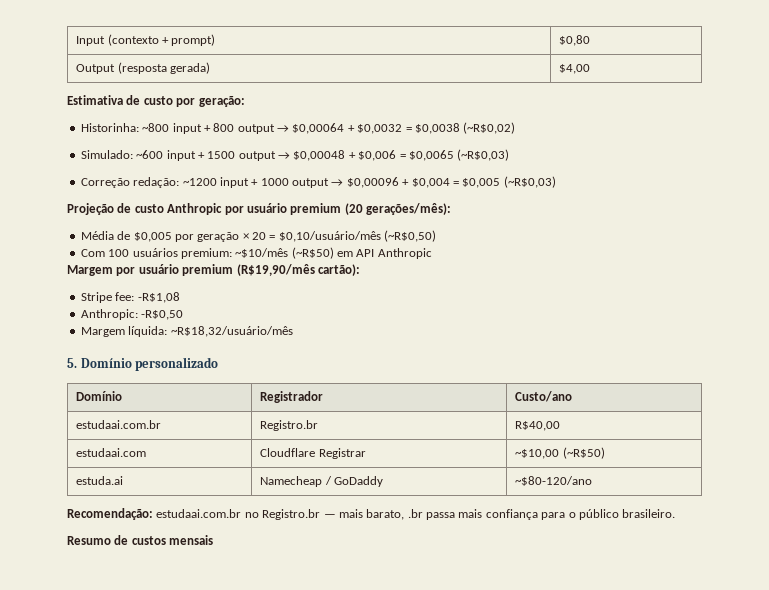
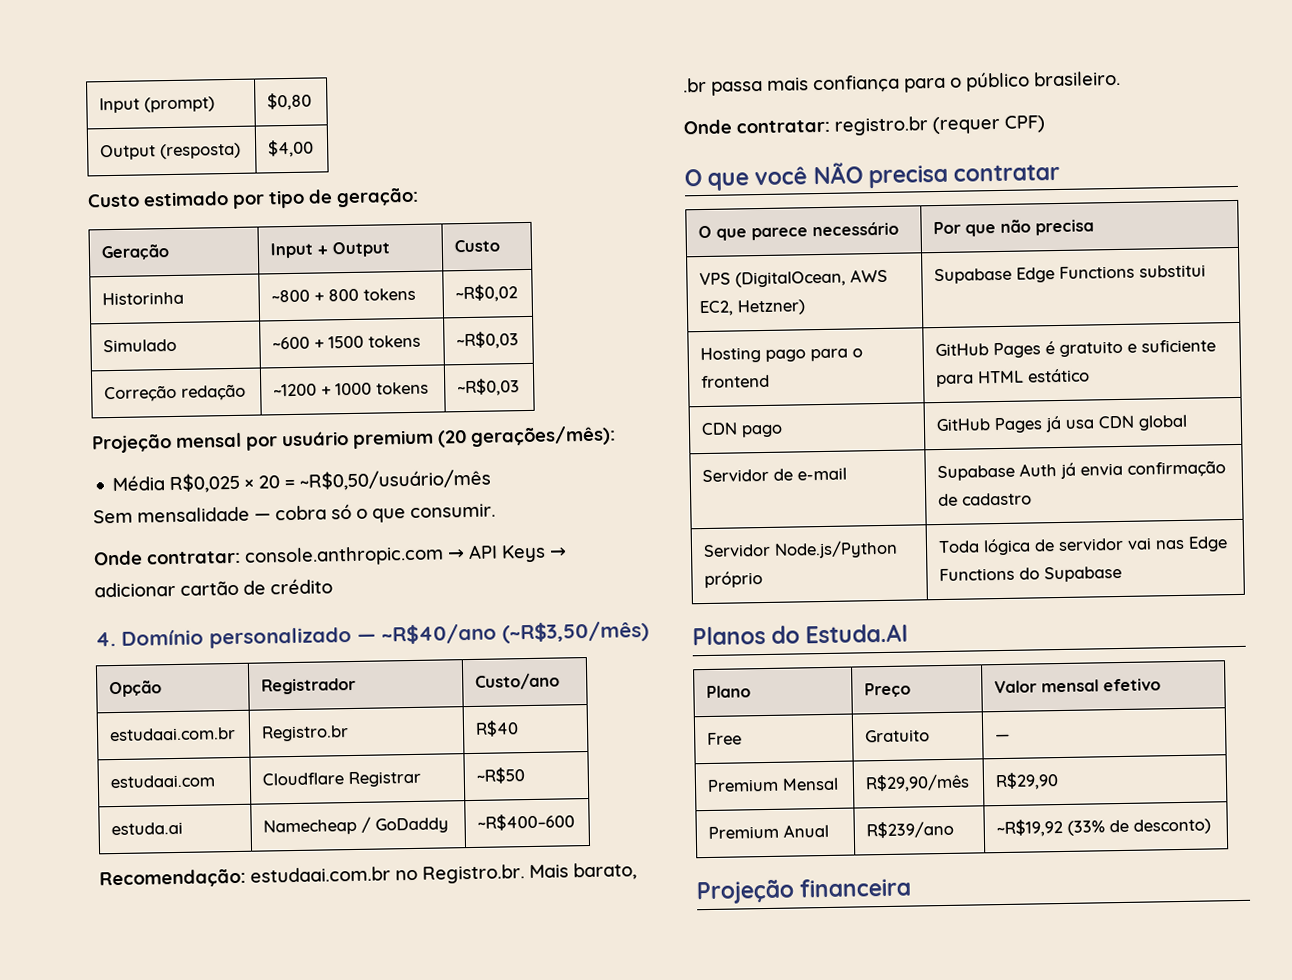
- Input (contexto + prompt) | $0,80
+ Input (prompt) | $0,80
- Output (resposta gerada) | $4,00
+ Output (resposta) | $4,00
- Estimativa de custo por geração:
- Historinha: ~800 input + 800 output → $0,00064 + $0,0032 = $0,0038 (~R$0,02)
- Simulado: ~600 input + 1500 output → $0,00048 + $0,006 = $0,0065 (~R$0,03)
- Correção redação: ~1200 input + 1000 output → $0,00096 + $0,004 = $0,005 (~R$0,03)
- Projeção de custo Anthropic por usuário premium (20 gerações/mês):
+ Custo estimado por tipo de geração:
+ Geração | Input + Output | Custo
+ Historinha | ~800 + 800 tokens | ~R$0,02
+ Simulado | ~600 + 1500 tokens | ~R$0,03
+ Correção redação | ~1200 + 1000 tokens | ~R$0,03
+ Projeção mensal por usuário premium (20 gerações/mês):
- Média de $0,005 por geração × 20 = $0,10/usuário/mês (~R$0,50)
- Com 100 usuários premium: ~$10/mês (~R$50) em API Anthropic
- Margem por usuário premium (R$19,90/mês cartão):
- Stripe fee: -R$1,08
- Anthropic: -R$0,50
- Margem líquida: ~R$18,32/usuário/mês
- 5. Domínio personalizado
- Domínio | Registrador | Custo/ano
+ Média R$0,025 × 20 = ~R$0,50/usuário/mês
+ Sem mensalidade — cobra só o que consumir.
+ Onde contratar: console.anthropic.com → API Keys → adicionar cartão de crédito
+ 4. Domínio personalizado — ~R$40/ano (~R$3,50/mês)
+ Opção | Registrador | Custo/ano
- estudaai.com.br | Registro.br | R$40,00
+ estudaai.com.br | Registro.br | R$40
- estudaai.com | Cloudflare Registrar | ~$10,00 (~R$50)
+ estudaai.com | Cloudflare Registrar | ~R$50
- estuda.ai | Namecheap / GoDaddy | ~$80-120/ano
+ estuda.ai | Namecheap / GoDaddy | ~R$400–600
- Recomendação: estudaai.com.br no Registro.br — mais barato, .br passa mais confiança para o público brasileiro.
+ Recomendação: estudaai.com.br no Registro.br. Mais barato, .br passa mais confiança para o público brasileiro.
- Resumo de custos mensais
+ Onde contratar: registro.br (requer CPF)
+ O que você NÃO precisa contratar
+ O que parece necessário | Por que não precisa
+ VPS (DigitalOcean, AWS EC2, Hetzner) | Supabase Edge Functions substitui
+ Hosting pago para o frontend | GitHub Pages é gratuito e suficiente para HTML estático
+ CDN pago | GitHub Pages já usa CDN global
+ Servidor de e-mail | Supabase Auth já envia confirmação de cadastro
+ Servidor Node.js/Python próprio | Toda lógica de servidor vai nas Edge Functions do Supabase
+ Planos do Estuda.AI
+ Plano | Preço | Valor mensal efetivo
+ Free | Gratuito | —
+ Premium Mensal | R$29,90/mês | R$29,90
+ Premium Anual | R$239/ano | ~R$19,92 (33% de desconto)
+ Projeção financeira

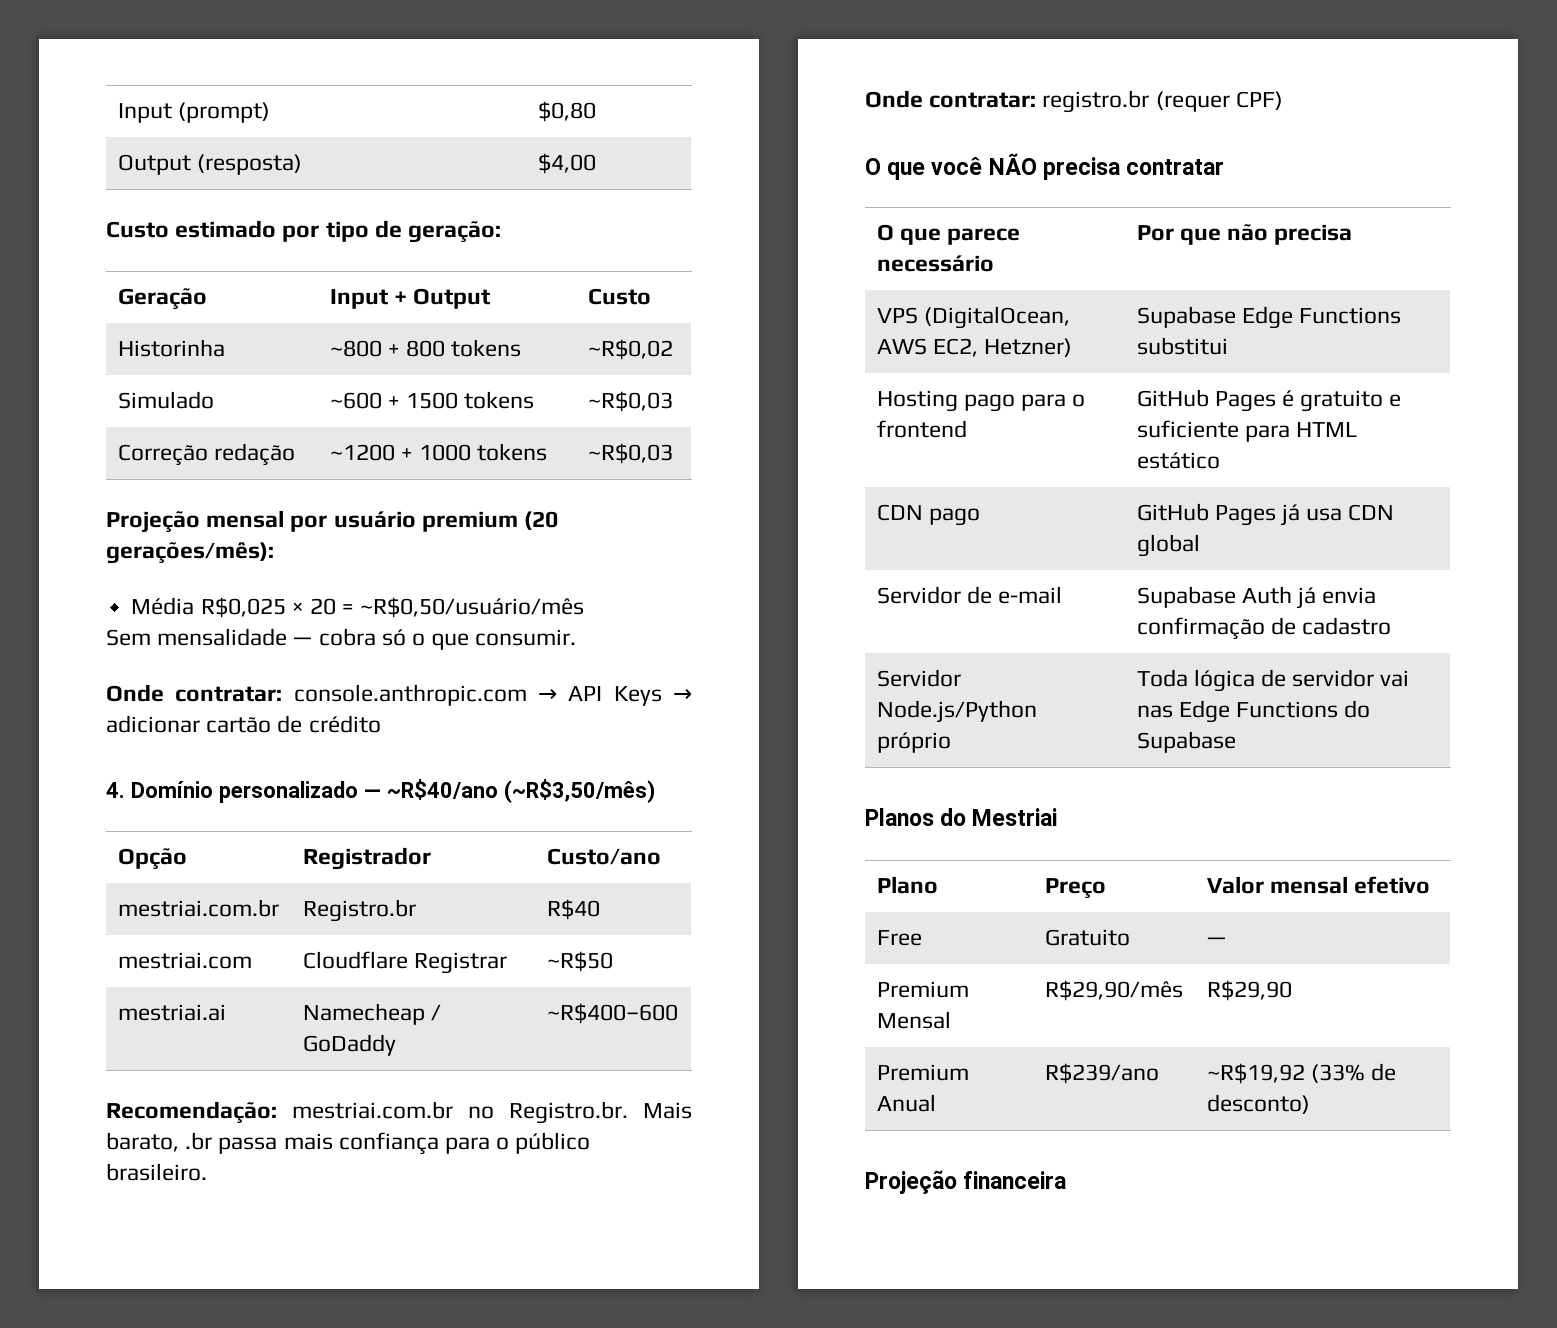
- estudaai.com.br | Registro.br | R$40
+ mestriai.com.br | Registro.br | R$40
- estudaai.com | Cloudflare Registrar | ~R$50
+ mestriai.com | Cloudflare Registrar | ~R$50
- estuda.ai | Namecheap / GoDaddy | ~R$400–600
+ mestriai.ai | Namecheap / GoDaddy | ~R$400–600
- Recomendação: estudaai.com.br no Registro.br. Mais barato, .br passa mais confiança para o público brasileiro.
+ Recomendação: mestriai.com.br no Registro.br. Mais barato, .br passa mais confiança para o público brasileiro.
- Planos do Estuda.AI
+ Planos do Mestriai

